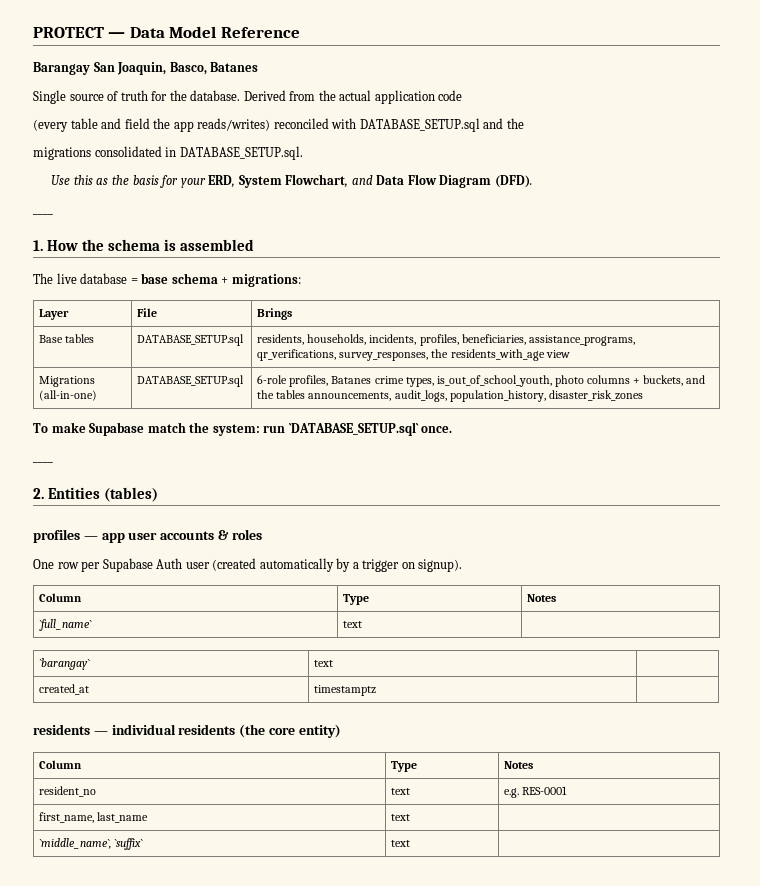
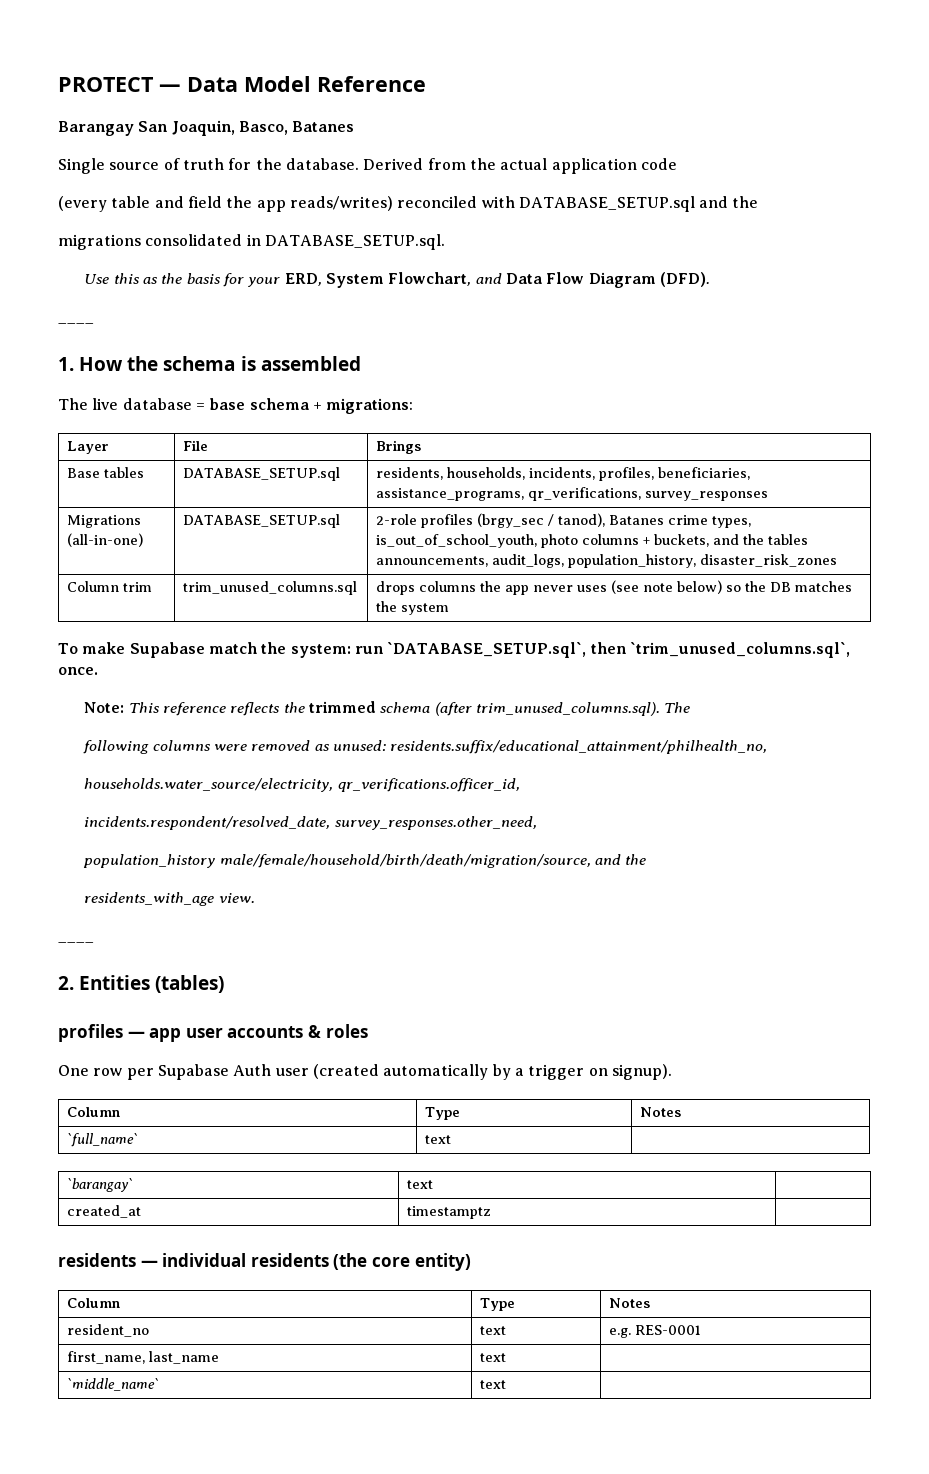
- Base tables | DATABASE_SETUP.sql | residents, households, incidents, profiles, beneficiaries, assistance_programs, qr_verifications, survey_responses, the residents_with_age view
+ Base tables | DATABASE_SETUP.sql | residents, households, incidents, profiles, beneficiaries, assistance_programs, qr_verifications, survey_responses
- Migrations (all-in-one) | DATABASE_SETUP.sql | 6-role profiles, Batanes crime types, is_out_of_school_youth, photo columns + buckets, and the tables announcements, audit_logs, population_history, disaster_risk_zones
+ Migrations (all-in-one) | DATABASE_SETUP.sql | 2-role profiles (brgy_sec / tanod), Batanes crime types, is_out_of_school_youth, photo columns + buckets, and the tables announcements, audit_logs, population_history, disaster_risk_zones
+ Column trim | trim_unused_columns.sql | drops columns the app never uses (see note below) so the DB matches the system
- To make Supabase match the system: run `DATABASE_SETUP.sql` once.
+ To make Supabase match the system: run `DATABASE_SETUP.sql`, then `trim_unused_columns.sql`, once.
+ Note: This reference reflects the trimmed schema (after trim_unused_columns.sql). The
+ following columns were removed as unused: residents.suffix/educational_attainment/philhealth_no,
+ households.water_source/electricity, qr_verifications.officer_id,
+ incidents.respondent/resolved_date, survey_responses.other_need,
+ population_history male/female/household/birth/death/migration/source, and the
+ residents_with_age view.
- `middle_name`, `suffix` | text |
+ `middle_name` | text |

